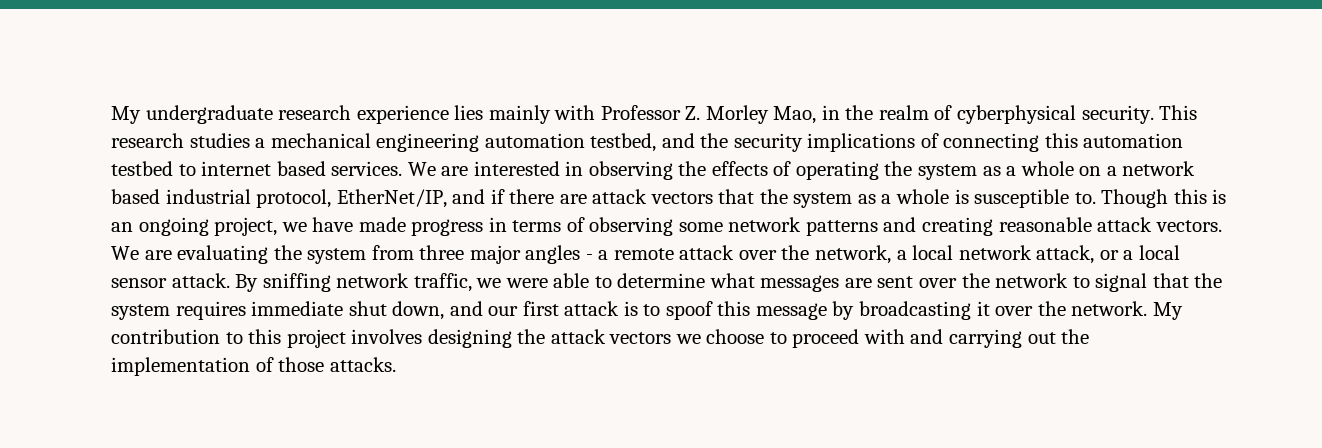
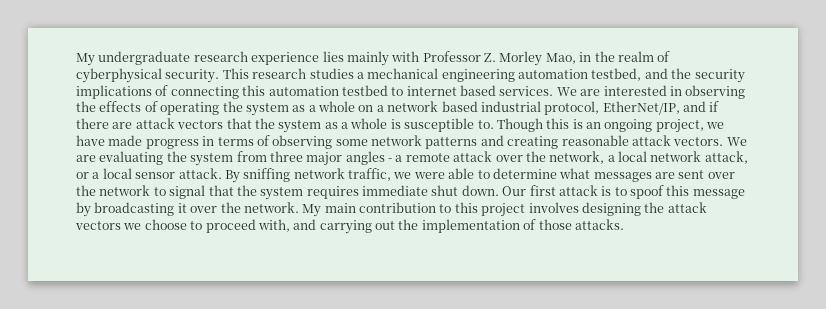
- By sniffing network traffic, we were able to determine what messages are sent over the network to signal that the system requires immediate shut down, and our first attack is to spoof this message by broadcasting it over the network.
+ By sniffing network traffic, we were able to determine what messages are sent over the network to signal that the system requires immediate shut down. Our first attack is to spoof this message by broadcasting it over the network.
- My contribution to this project involves designing the attack vectors we choose to proceed with and carrying out the implementation of those attacks.
+ My main contribution to this project involves designing the attack vectors we choose to proceed with, and carrying out the implementation of those attacks.

